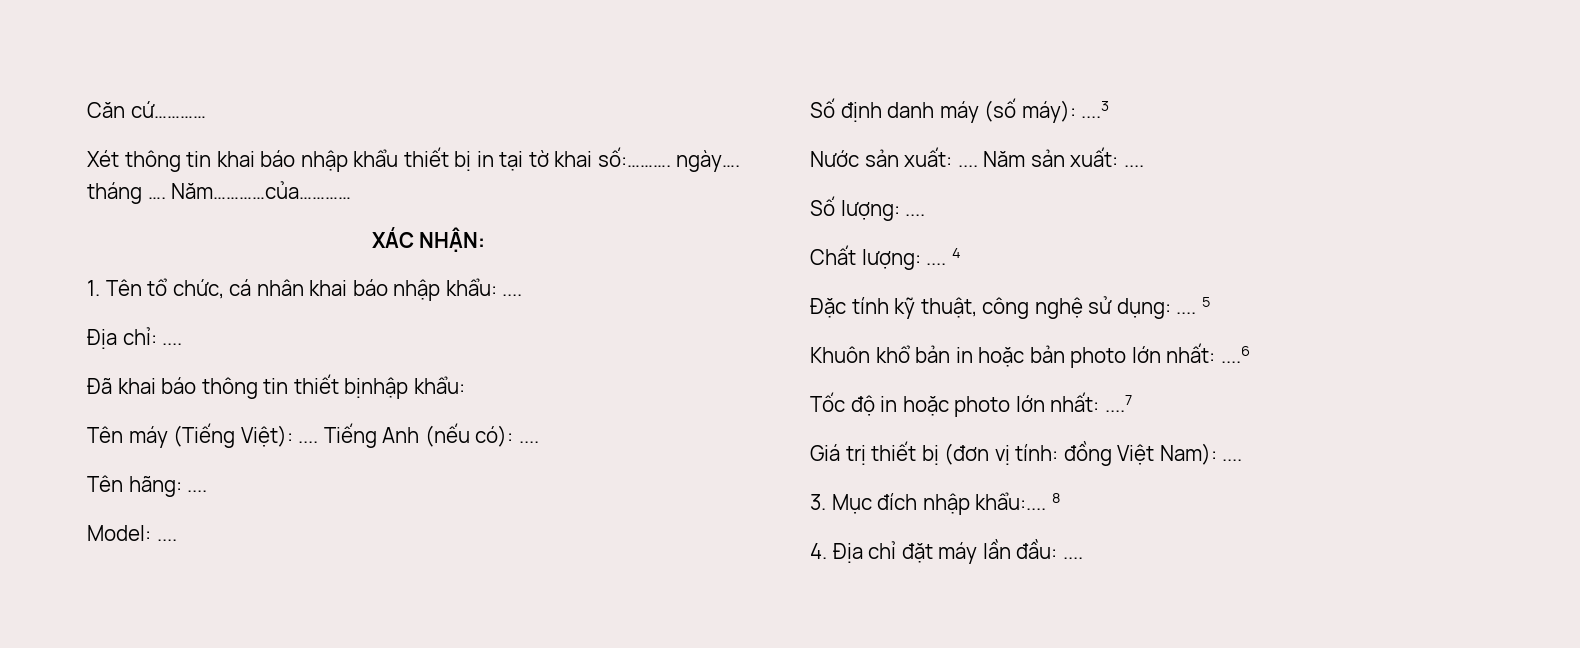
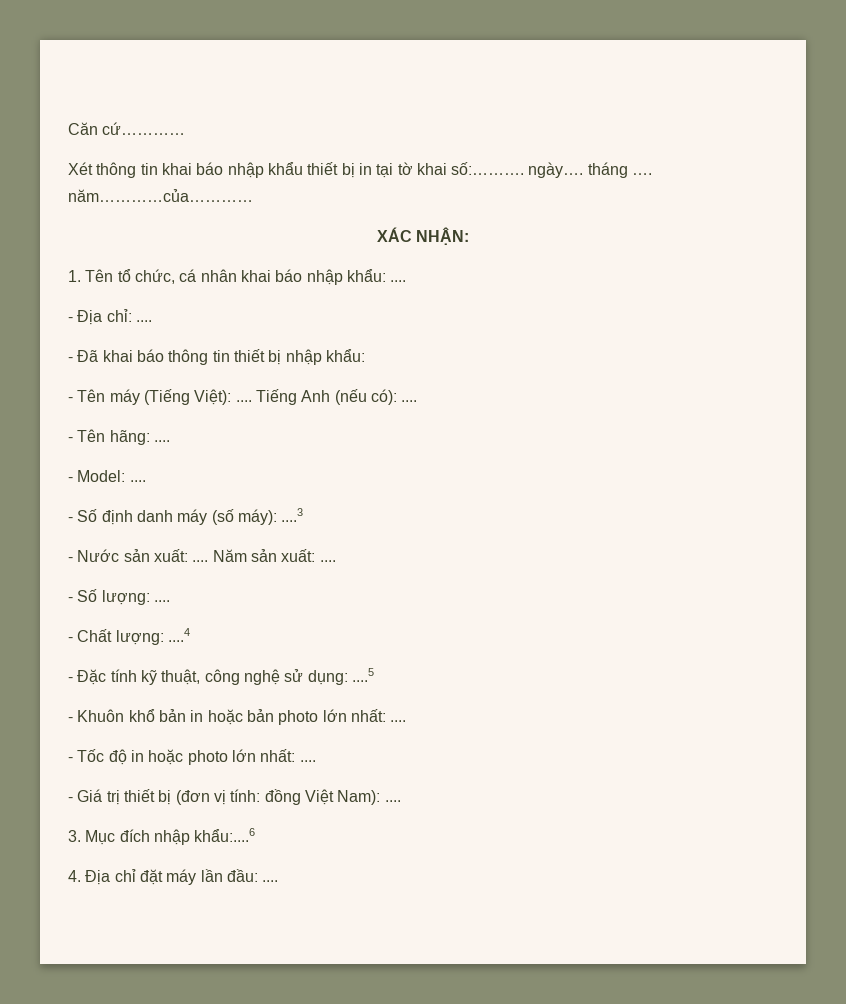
- Xét thông tin khai báo nhập khẩu thiết bị in tại tờ khai số:………. ngày…. tháng …. Năm…………của…………
+ Xét thông tin khai báo nhập khẩu thiết bị in tại tờ khai số:………. ngày…. tháng …. năm…………của…………
- Địa chỉ: ....
+ - Địa chỉ: ....
- Đã khai báo thông tin thiết bịnhập khẩu:
+ - Đã khai báo thông tin thiết bị nhập khẩu:
- Tên máy (Tiếng Việt): ....
+ - Tên máy (Tiếng Việt): ....
- Tên hãng: ....
+ - Tên hãng: ....
- Model: ....
+ - Model: ....
- Số định danh máy (số máy): ....3
+ - Số định danh máy (số máy): ....3
- Nước sản xuất: ....
+ - Nước sản xuất: ....
- Số lượng: ....
+ - Số lượng: ....
- Chất lượng: .... 4
- Đặc tính kỹ thuật, công nghệ sử dụng: .... 5
- Khuôn khổ bản in hoặc bản photo lớn nhất: ....6
- Tốc độ in hoặc photo lớn nhất: ....7
- Giá trị thiết bị (đơn vị tính: đồng Việt Nam): ....
+ - Chất lượng: ....4
+ - Đặc tính kỹ thuật, công nghệ sử dụng: ....5
+ - Khuôn khổ bản in hoặc bản photo lớn nhất: ....
+ - Tốc độ in hoặc photo lớn nhất: ....
+ - Giá trị thiết bị (đơn vị tính: đồng Việt Nam): ....
- 3. Mục đích nhập khẩu:.... 8
+ 3. Mục đích nhập khẩu:....6

